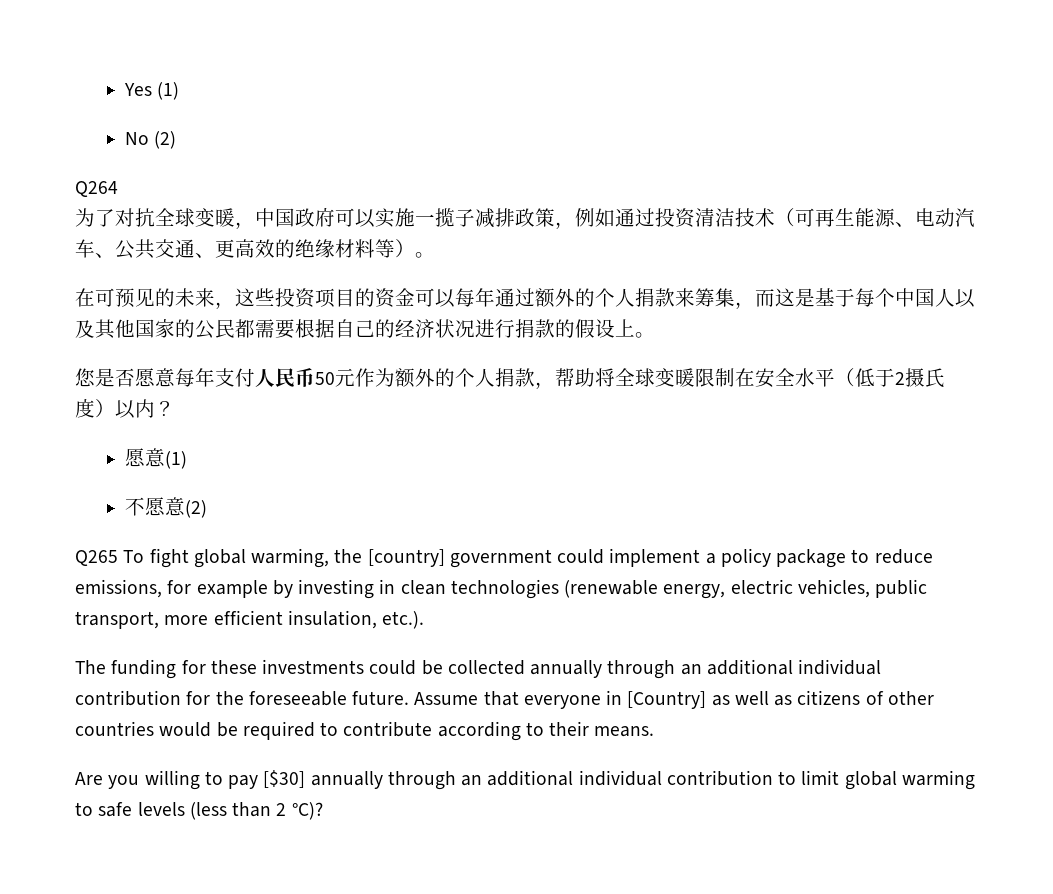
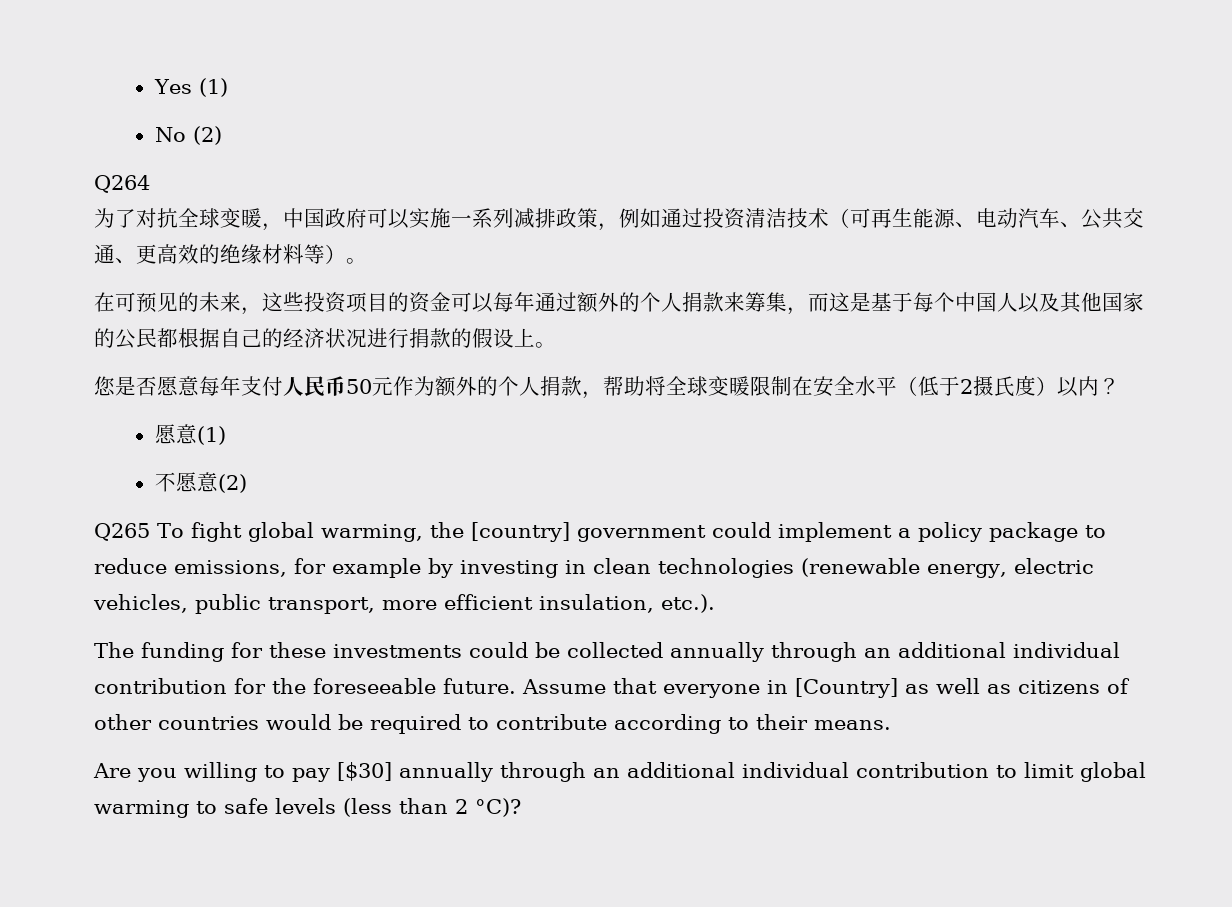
- 为了对抗全球变暖，中国政府可以实施一揽子减排政策，例如通过投资清洁技术（可再生能源、电动汽车、公共交通、更高效的绝缘材料等）。
+ 为了对抗全球变暖，中国政府可以实施一系列减排政策，例如通过投资清洁技术（可再生能源、电动汽车、公共交通、更高效的绝缘材料等）。
- 在可预见的未来，这些投资项目的资金可以每年通过额外的个人捐款来筹集，而这是基于每个中国人以及其他国家的公民都需要根据自己的经济状况进行捐款的假设上。
+ 在可预见的未来，这些投资项目的资金可以每年通过额外的个人捐款来筹集，而这是基于每个中国人以及其他国家的公民都根据自己的经济状况进行捐款的假设上。

